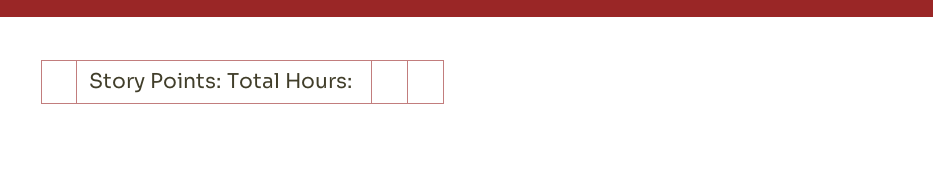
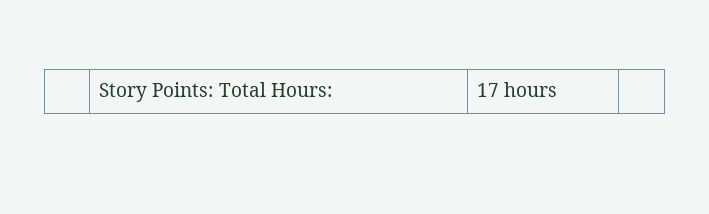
- | Story Points: Total Hours: | |
+ | Story Points: Total Hours: | 17 hours |

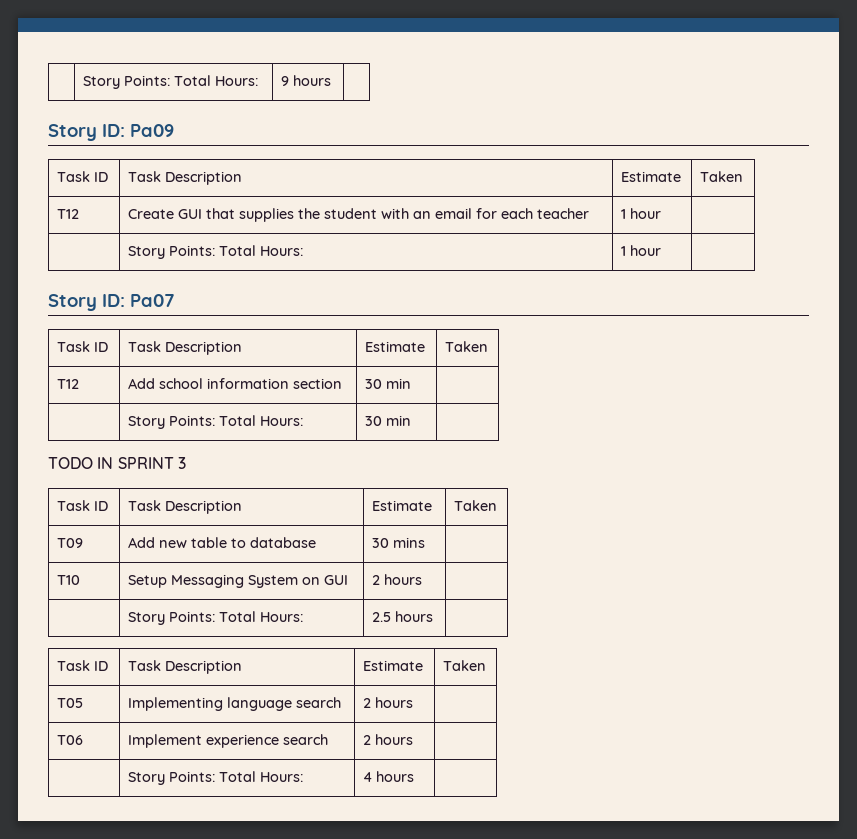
- | Story Points: Total Hours: | 17 hours |
+ | Story Points: Total Hours: | 9 hours |
+ Story ID: Pa09
+ Task ID | Task Description | Estimate | Taken
+ T12 | Create GUI that supplies the student with an email for each teacher | 1 hour |
+ | Story Points: Total Hours: | 1 hour |
+ Story ID: Pa07
+ Task ID | Task Description | Estimate | Taken
+ T12 | Add school information section | 30 min |
+ | Story Points: Total Hours: | 30 min |
+ TODO IN SPRINT 3
+ Task ID | Task Description | Estimate | Taken
+ T09 | Add new table to database | 30 mins |
+ T10 | Setup Messaging System on GUI | 2 hours |
+ | Story Points: Total Hours: | 2.5 hours |
+ Task ID | Task Description | Estimate | Taken
+ T05 | Implementing language search | 2 hours |
+ T06 | Implement experience search | 2 hours |
+ | Story Points: Total Hours: | 4 hours |

